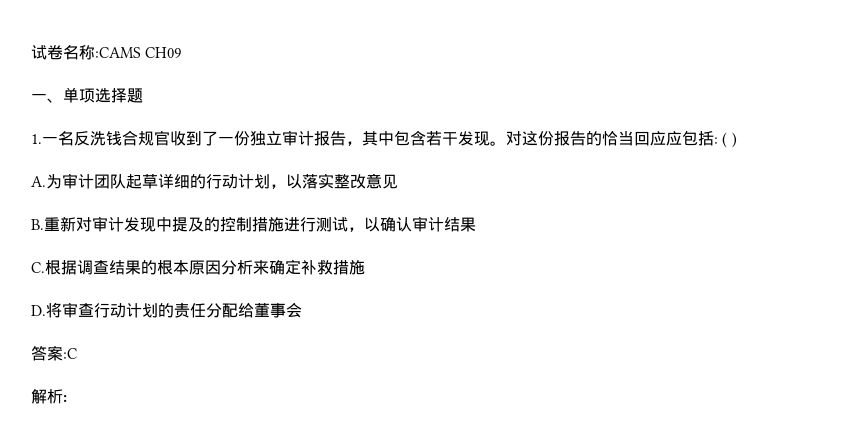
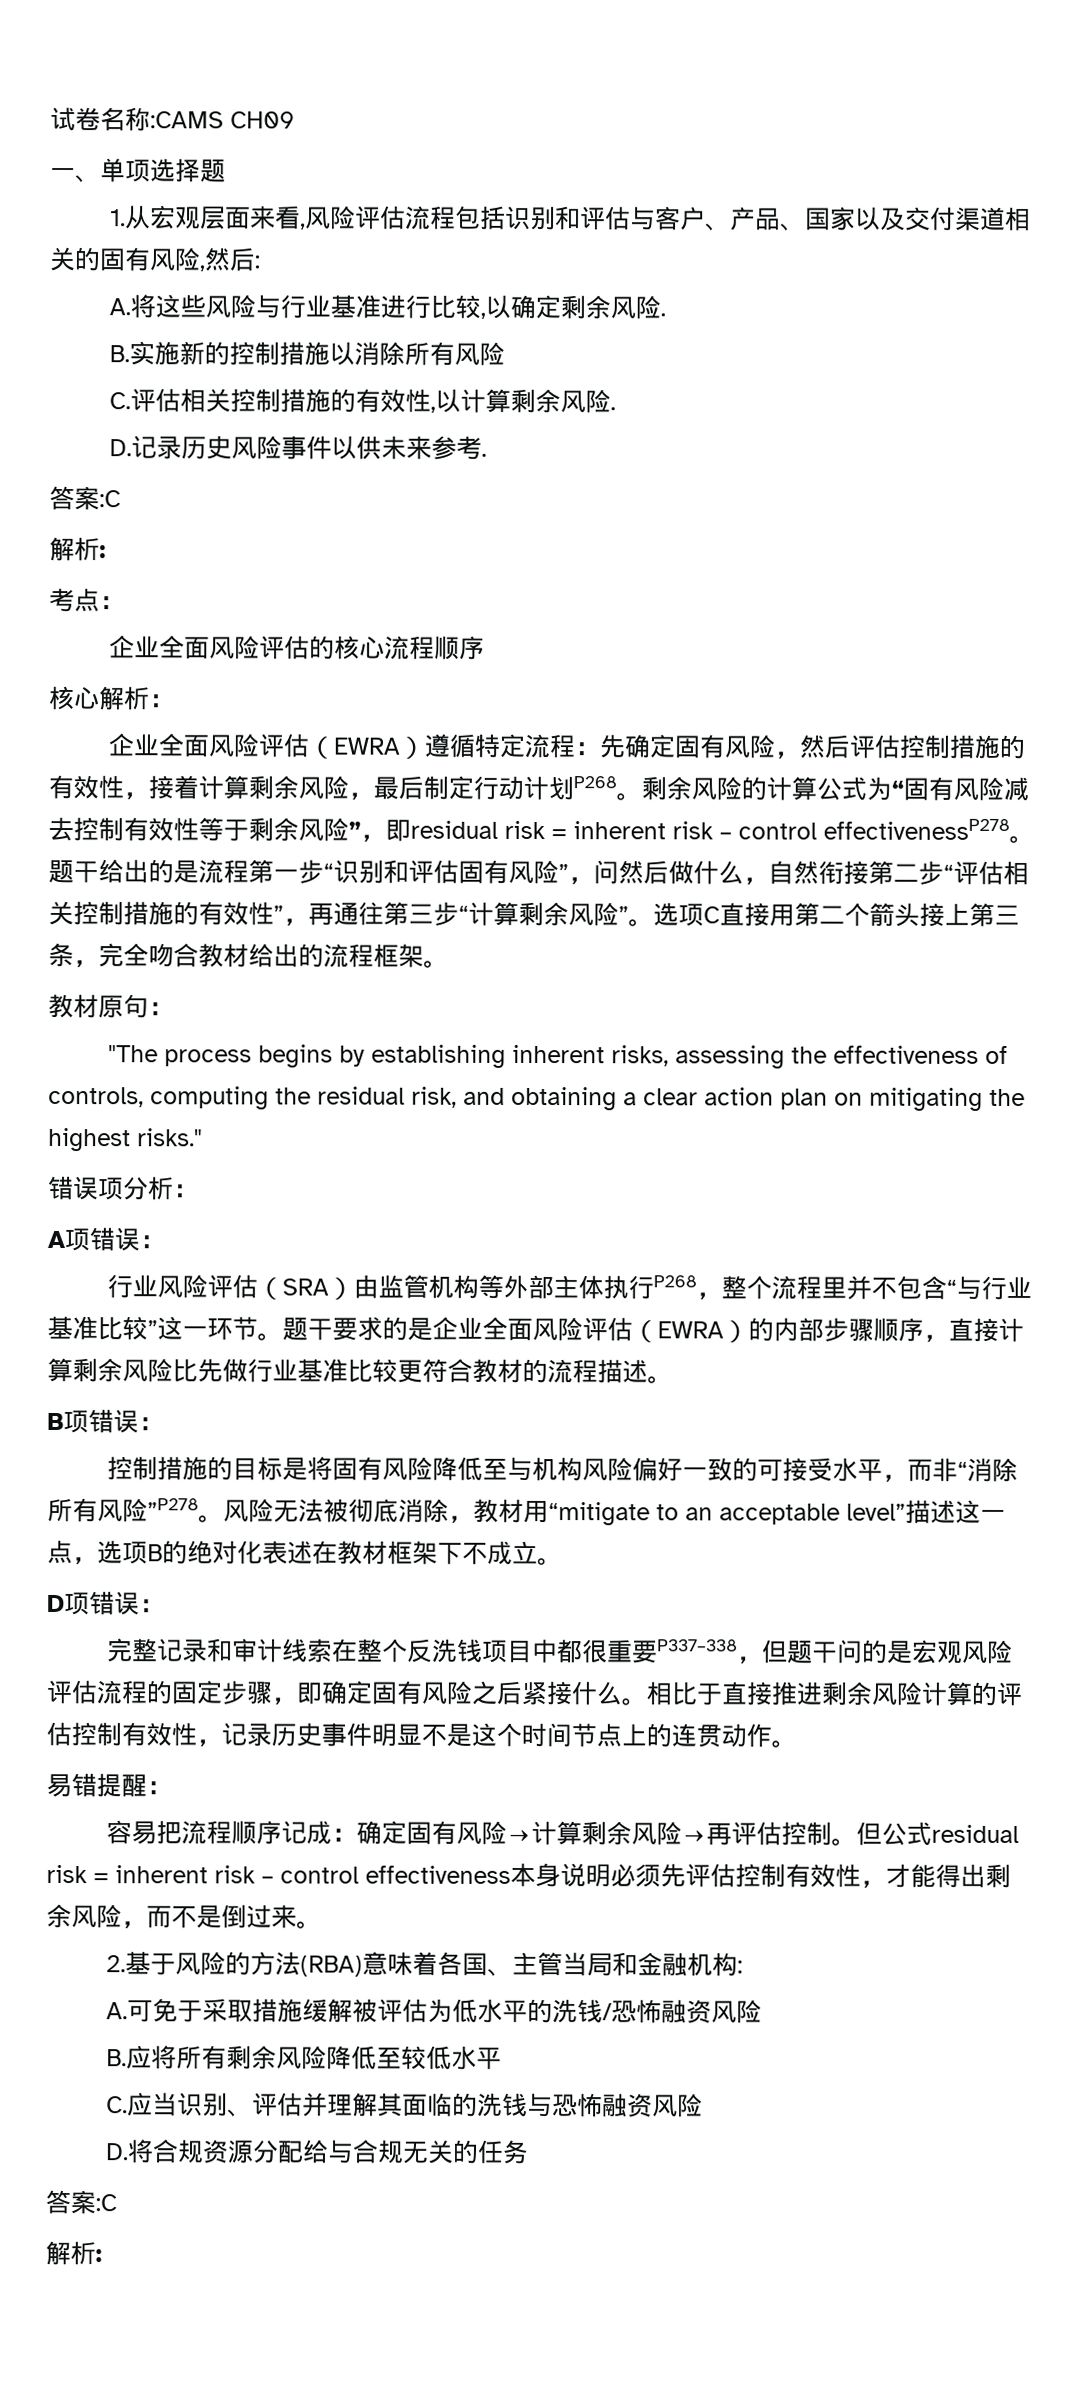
- 1.一名反洗钱合规官收到了一份独立审计报告，其中包含若干发现。对这份报告的恰当回应应包括: ( )
- A.为审计团队起草详细的行动计划，以落实整改意见
- B.重新对审计发现中提及的控制措施进行测试，以确认审计结果
- C.根据调查结果的根本原因分析来确定补救措施
- D.将审查行动计划的责任分配给董事会
+ 1.从宏观层面来看,风险评估流程包括识别和评估与客户、产品、国家以及交付渠道相关的固有风险,然后:
+ A.将这些风险与行业基准进行比较,以确定剩余风险.
+ B.实施新的控制措施以消除所有风险
+ C.评估相关控制措施的有效性,以计算剩余风险.
+ D.记录历史风险事件以供未来参考.
+ 答案:C
+ 解析:
+ 考点：
+ 企业全面风险评估的核心流程顺序
+ 核心解析：
+ 企业全面风险评估（EWRA）遵循特定流程：先确定固有风险，然后评估控制措施的有效性，接着计算剩余风险，最后制定行动计划P268。剩余风险的计算公式为“固有风险减去控制有效性等于剩余风险”，即residual risk = inherent risk – control effectivenessP278。题干给出的是流程第一步“识别和评估固有风险”，问然后做什么，自然衔接第二步“评估相关控制措施的有效性”，再通往第三步“计算剩余风险”。选项C直接用第二个箭头接上第三条，完全吻合教材给出的流程框架。
+ 教材原句：
+ "The process begins by establishing inherent risks, assessing the effectiveness of controls, computing the residual risk, and obtaining a clear action plan on mitigating the highest risks."
+ 错误项分析：
+ A项错误：
+ 行业风险评估（SRA）由监管机构等外部主体执行P268，整个流程里并不包含“与行业基准比较”这一环节。题干要求的是企业全面风险评估（EWRA）的内部步骤顺序，直接计算剩余风险比先做行业基准比较更符合教材的流程描述。
+ B项错误：
+ 控制措施的目标是将固有风险降低至与机构风险偏好一致的可接受水平，而非“消除所有风险”P278。风险无法被彻底消除，教材用“mitigate to an acceptable level”描述这一点，选项B的绝对化表述在教材框架下不成立。
+ D项错误：
+ 完整记录和审计线索在整个反洗钱项目中都很重要P337–338，但题干问的是宏观风险评估流程的固定步骤，即确定固有风险之后紧接什么。相比于直接推进剩余风险计算的评估控制有效性，记录历史事件明显不是这个时间节点上的连贯动作。
+ 易错提醒：
+ 容易把流程顺序记成：确定固有风险→计算剩余风险→再评估控制。但公式residual risk = inherent risk – control effectiveness本身说明必须先评估控制有效性，才能得出剩余风险，而不是倒过来。
+ 2.基于风险的方法(RBA)意味着各国、主管当局和金融机构:
+ A.可免于采取措施缓解被评估为低水平的洗钱/恐怖融资风险
+ B.应将所有剩余风险降低至较低水平
+ C.应当识别、评估并理解其面临的洗钱与恐怖融资风险
+ D.将合规资源分配给与合规无关的任务

